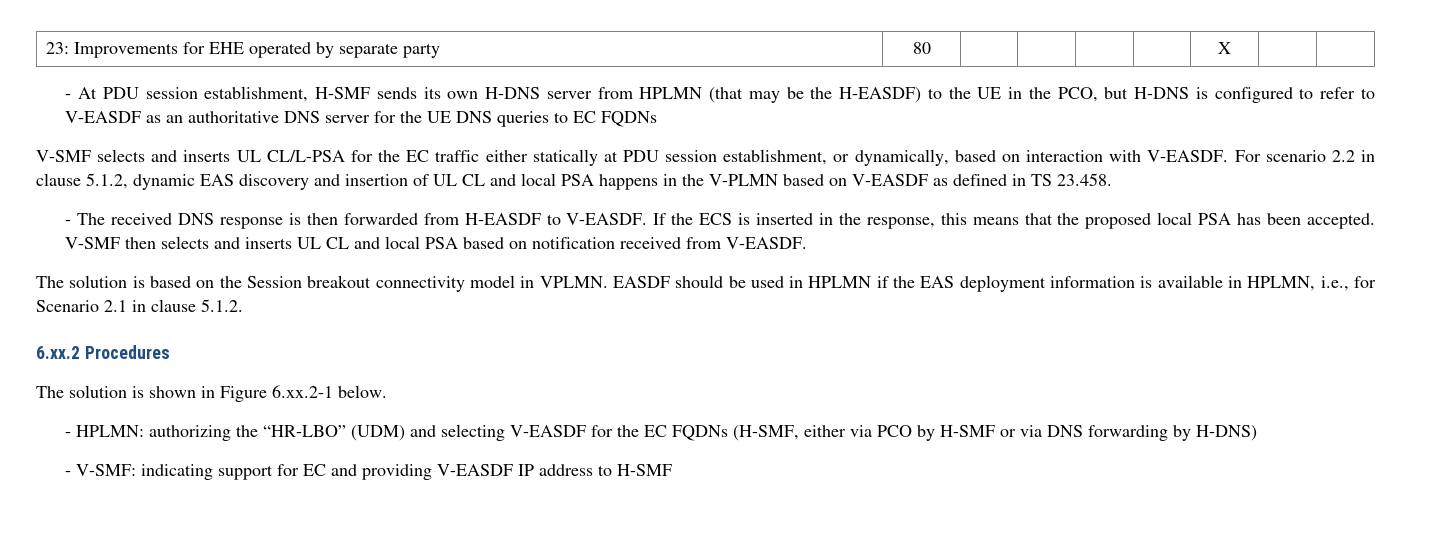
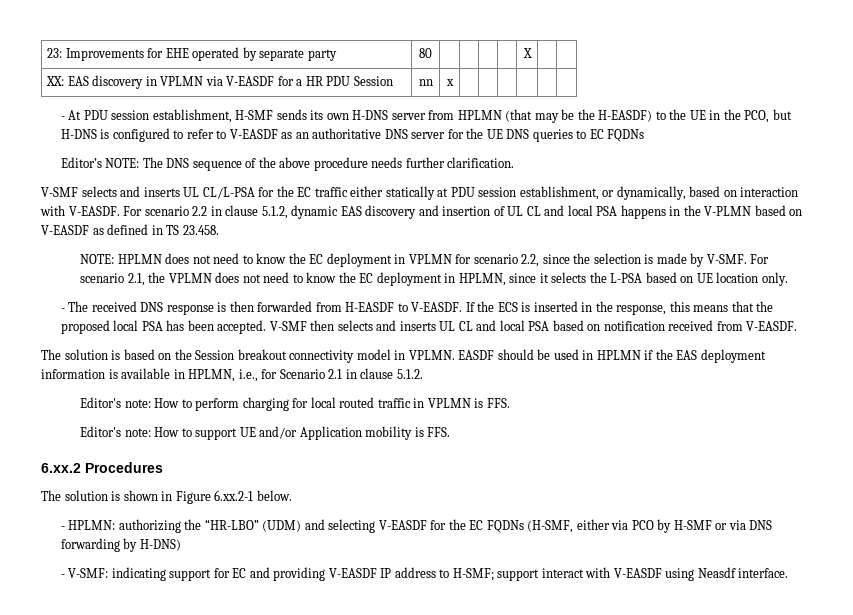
+ XX: EAS discovery in VPLMN via V-EASDF for a HR PDU Session | nn | x | | | | | |
+ Editor’s NOTE: The DNS sequence of the above procedure needs further clarification.
+ NOTE: HPLMN does not need to know the EC deployment in VPLMN for scenario 2.2, since the selection is made by V-SMF. For scenario 2.1, the VPLMN does not need to know the EC deployment in HPLMN, since it selects the L-PSA based on UE location only.
+ Editor's note: How to perform charging for local routed traffic in VPLMN is FFS.
+ Editor's note: How to support UE and/or Application mobility is FFS.
- - V-SMF: indicating support for EC and providing V-EASDF IP address to H-SMF
+ - V-SMF: indicating support for EC and providing V-EASDF IP address to H-SMF; support interact with V-EASDF using Neasdf interface.

